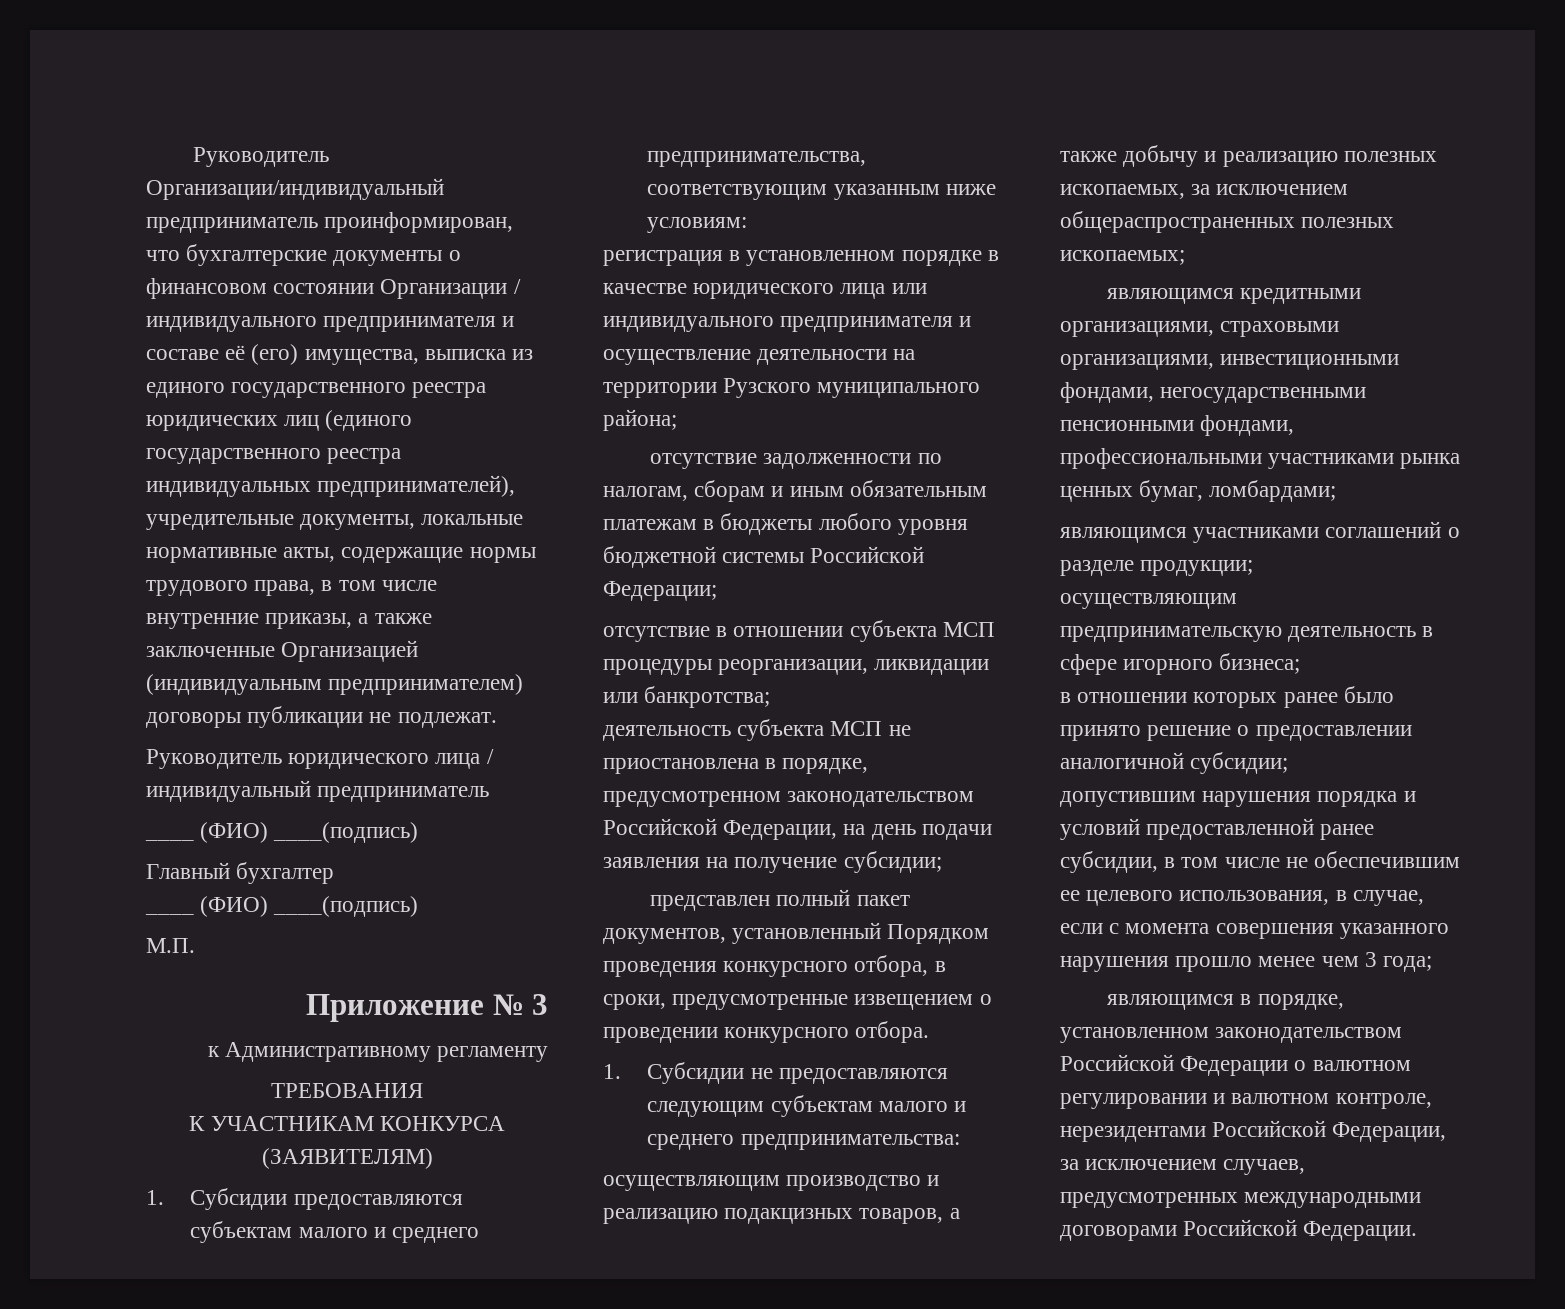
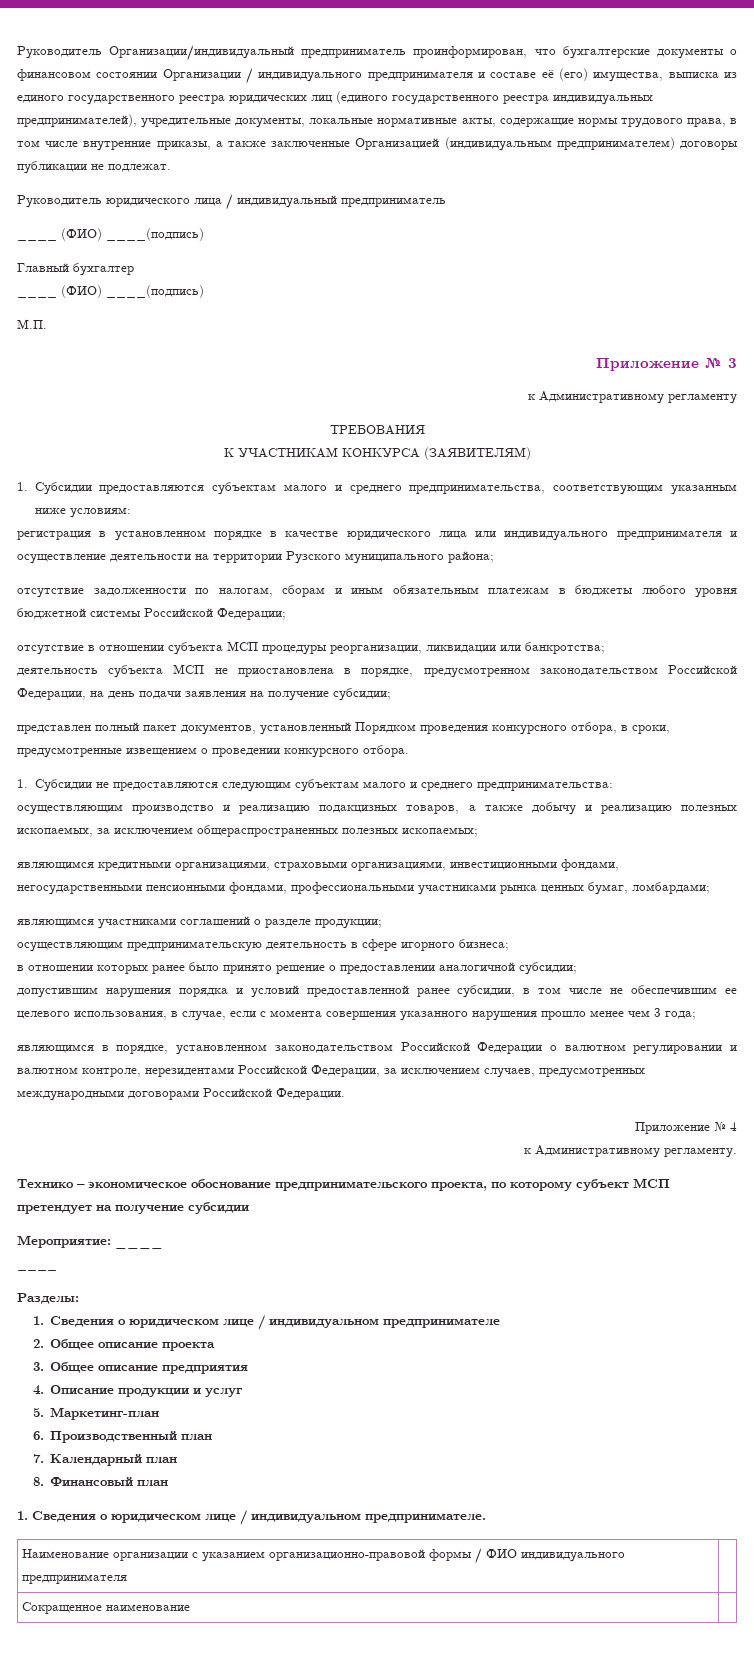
+ Приложение № 4
+ к Административному регламенту.
+ Технико – экономическое обоснование предпринимательского проекта, по которому субъект МСП претендует на получение субсидии
+ Мероприятие: ____
+ ____
+ Разделы:
+ 1. Сведения о юридическом лице / индивидуальном предпринимателе
+ 2. Общее описание проекта
+ 3. Общее описание предприятия
+ 4. Описание продукции и услуг
+ 5. Маркетинг-план
+ 6. Производственный план
+ 7. Календарный план
+ 8. Финансовый план
+ 1. Сведения о юридическом лице / индивидуальном предпринимателе.
+ Наименование организации с указанием организационно-правовой формы / ФИО индивидуального предпринимателя |
+ Сокращенное наименование |

